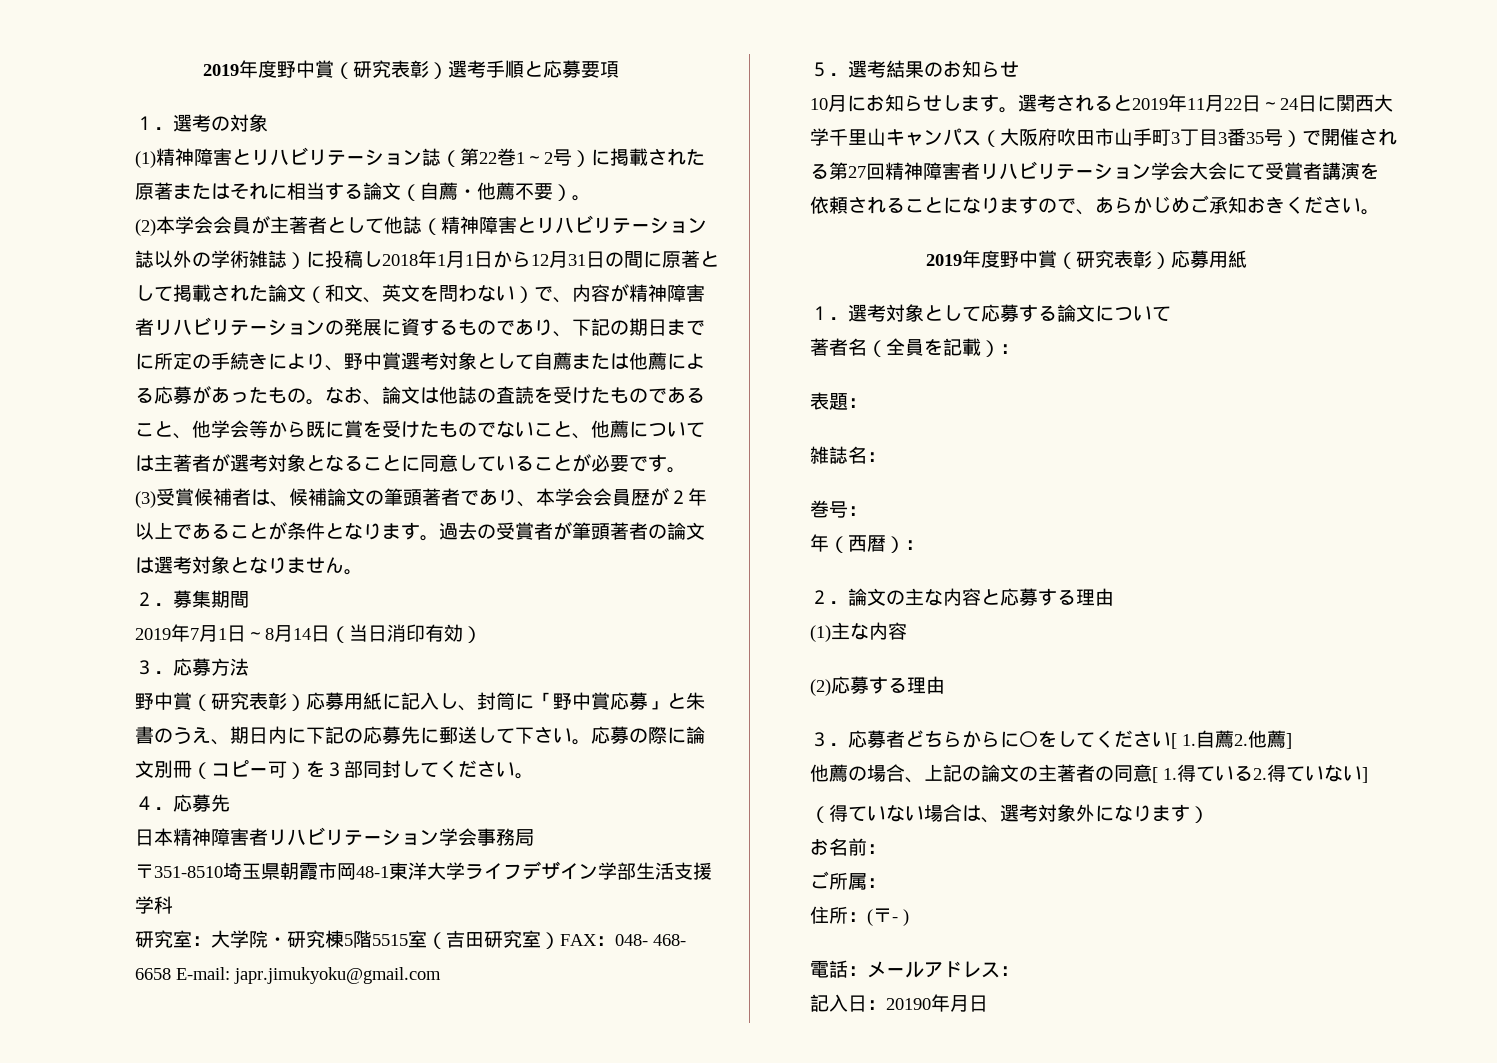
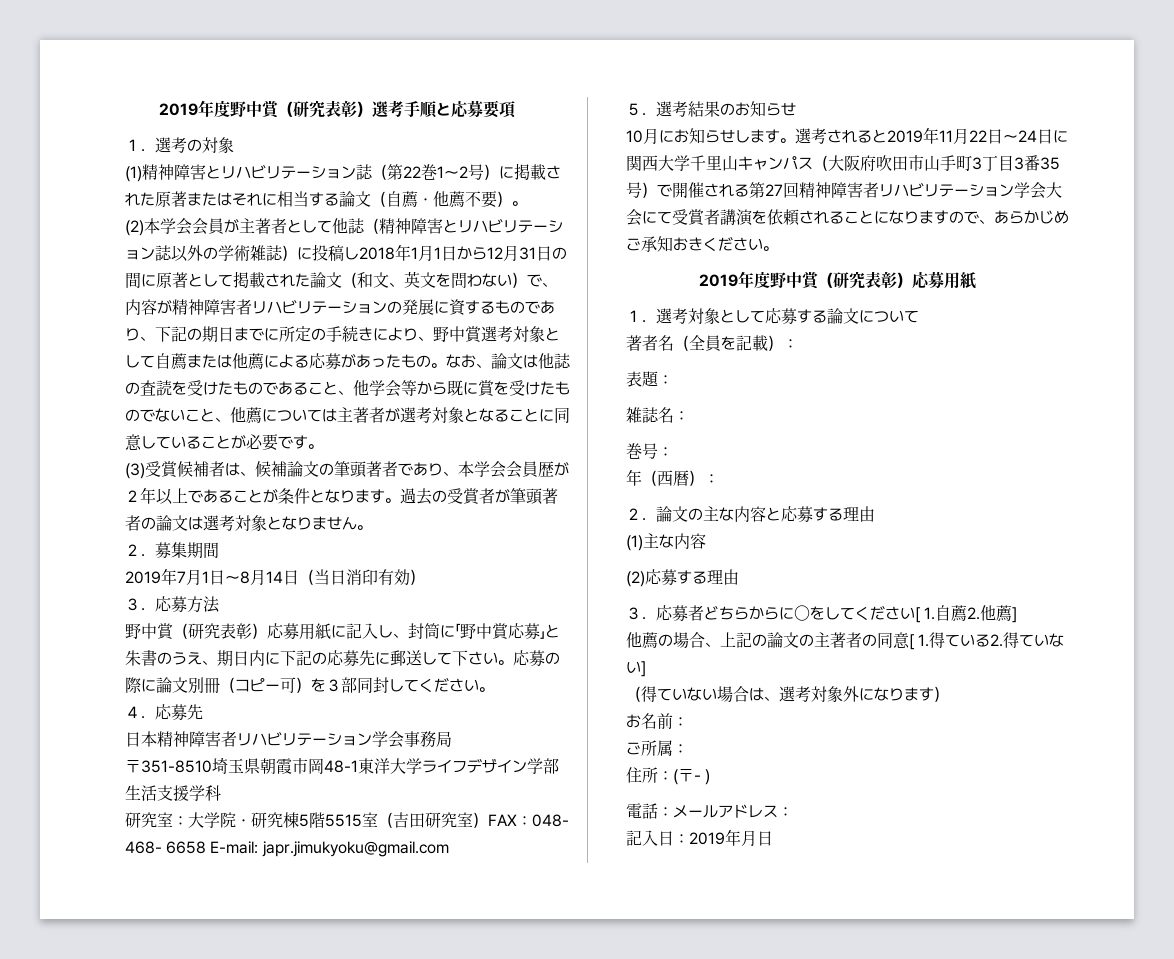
- 記入日：20190年月日
+ 記入日：2019年月日

